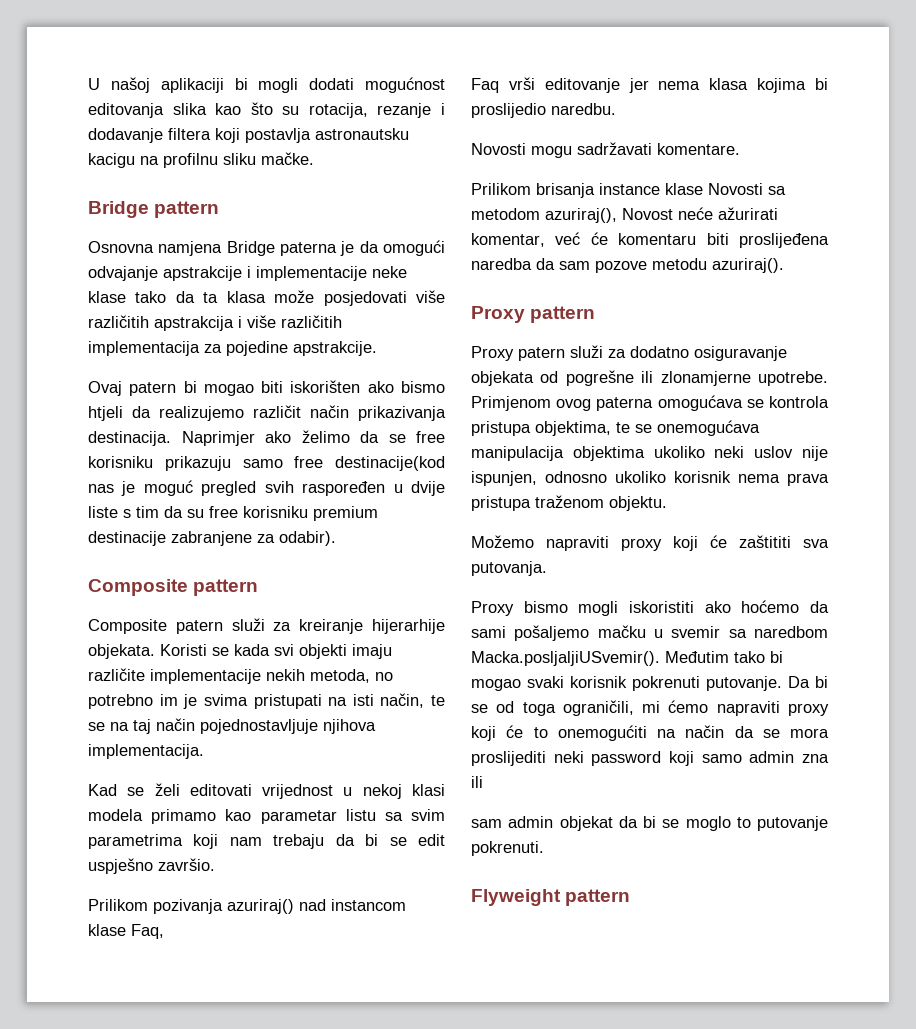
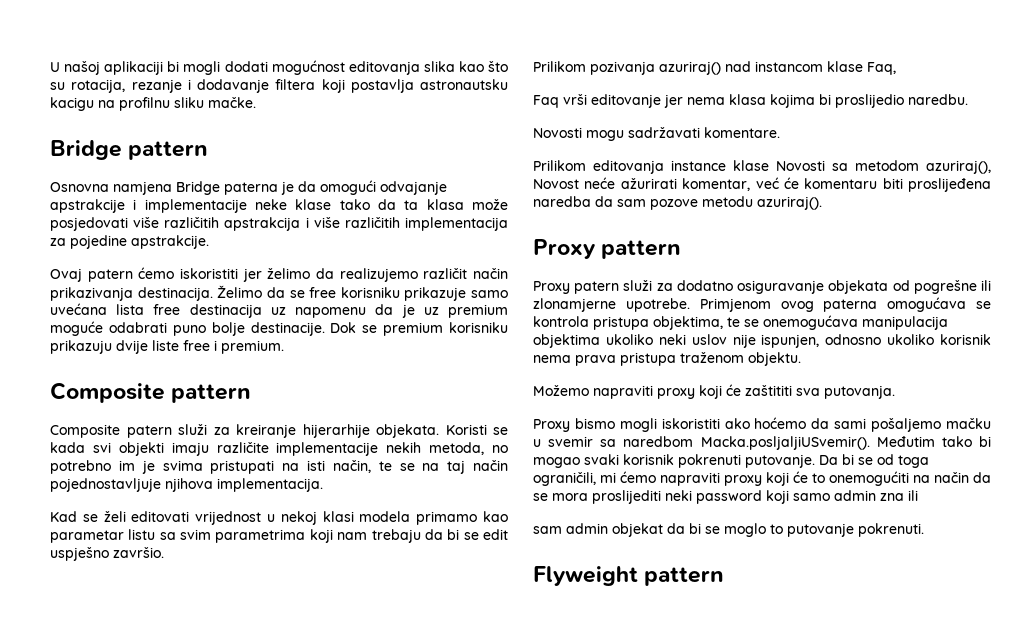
- Ovaj patern bi mogao biti iskorišten ako bismo htjeli da realizujemo različit način prikazivanja destinacija.
+ Ovaj patern ćemo iskoristiti jer želimo da realizujemo različit način prikazivanja destinacija.
- Naprimjer ako želimo da se free korisniku prikazuju samo free destinacije(kod nas je moguć pregled svih raspoređen u dvije liste s tim da su free korisniku premium destinacije zabranjene za odabir).
+ Želimo da se free korisniku prikazuje samo uvećana lista free destinacija uz napomenu da je uz premium moguće odabrati puno bolje destinacije. Dok se premium korisniku prikazuju dvije liste free i premium.
- Prilikom brisanja instance klase Novosti sa metodom azuriraj(), Novost neće ažurirati komentar, već će komentaru biti proslijeđena naredba da sam pozove metodu azuriraj().
+ Prilikom editovanja instance klase Novosti sa metodom azuriraj(), Novost neće ažurirati komentar, već će komentaru biti proslijeđena naredba da sam pozove metodu azuriraj().

